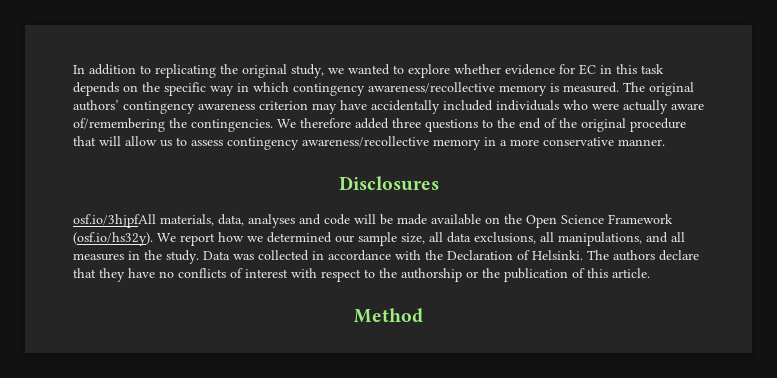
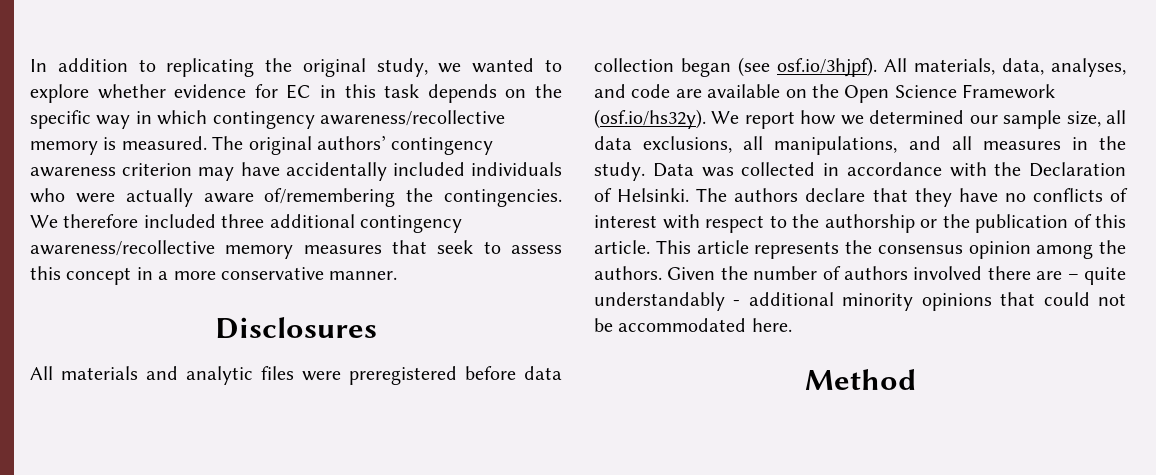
- We therefore added three questions to the end of the original procedure that will allow us to assess contingency awareness/recollective memory in a more conservative manner.
+ We therefore included three additional contingency awareness/recollective memory measures that seek to assess this concept in a more conservative manner.
- osf.io/3hjpfAll materials, data, analyses and code will be made available on the Open Science Framework (osf.io/hs32y). We report how we determined our sample size, all data exclusions, all manipulations, and all measures in the study.
+ All materials and analytic files were preregistered before data collection began (see osf.io/3hjpf). All materials, data, analyses, and code are available on the Open Science Framework (osf.io/hs32y). We report how we determined our sample size, all data exclusions, all manipulations, and all measures in the study.
+ This article represents the consensus opinion among the authors. Given the number of authors involved there are – quite understandably - additional minority opinions that could not be accommodated here.

